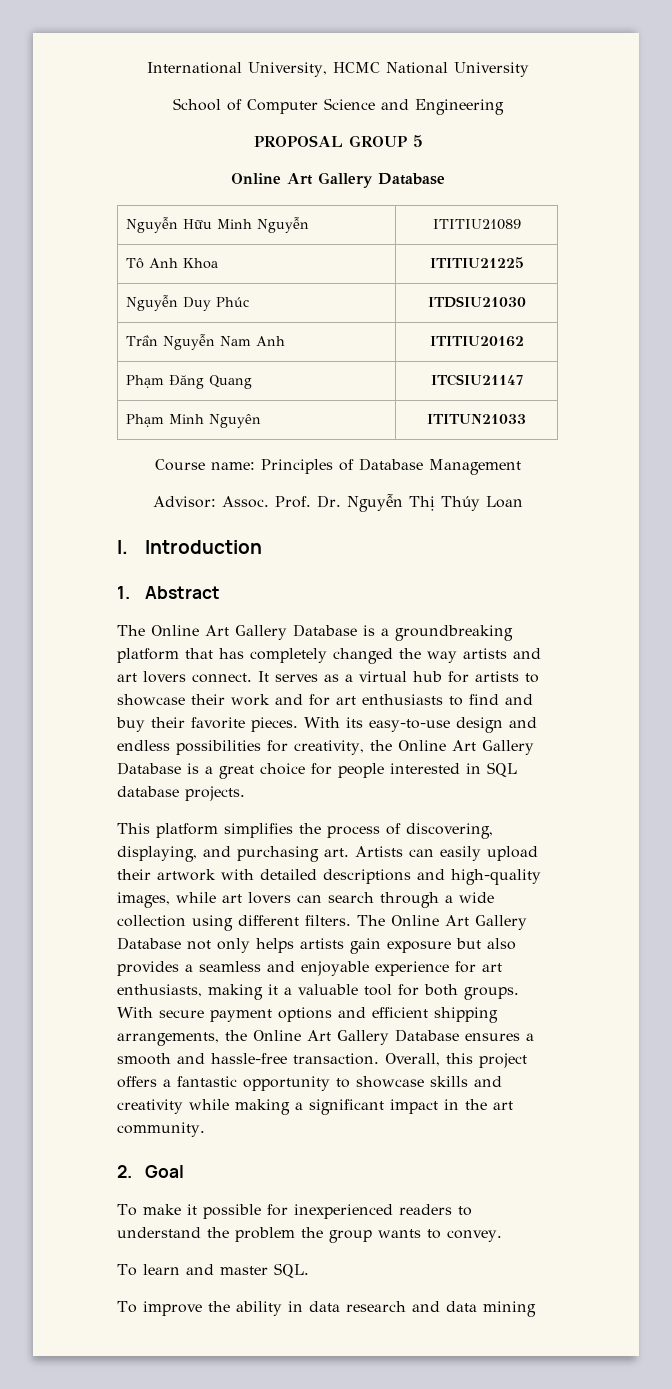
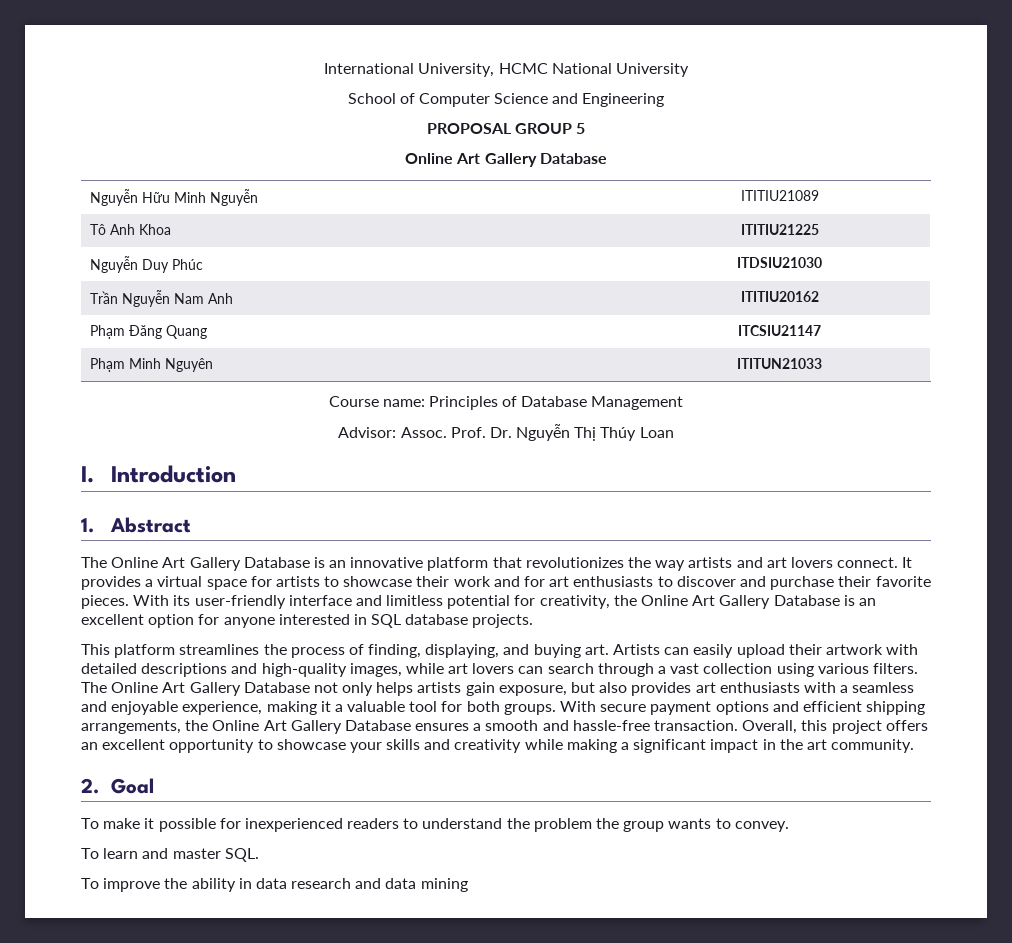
- The Online Art Gallery Database is a groundbreaking platform that has completely changed the way artists and art lovers connect.
+ The Online Art Gallery Database is an innovative platform that revolutionizes the way artists and art lovers connect.
- It serves as a virtual hub for artists to showcase their work and for art enthusiasts to find and buy their favorite pieces.
+ It provides a virtual space for artists to showcase their work and for art enthusiasts to discover and purchase their favorite pieces.
- With its easy-to-use design and endless possibilities for creativity, the Online Art Gallery Database is a great choice for people interested in SQL database projects.
+ With its user-friendly interface and limitless potential for creativity, the Online Art Gallery Database is an excellent option for anyone interested in SQL database projects.
- This platform simplifies the process of discovering, displaying, and purchasing art. Artists can easily upload their artwork with detailed descriptions and high-quality images, while art lovers can search through a wide collection using different filters.
+ This platform streamlines the process of finding, displaying, and buying art. Artists can easily upload their artwork with detailed descriptions and high-quality images, while art lovers can search through a vast collection using various filters.
- The Online Art Gallery Database not only helps artists gain exposure but also provides a seamless and enjoyable experience for art enthusiasts, making it a valuable tool for both groups.
+ The Online Art Gallery Database not only helps artists gain exposure, but also provides art enthusiasts with a seamless and enjoyable experience, making it a valuable tool for both groups.
- Overall, this project offers a fantastic opportunity to showcase skills and creativity while making a significant impact in the art community.
+ Overall, this project offers an excellent opportunity to showcase your skills and creativity while making a significant impact in the art community.

